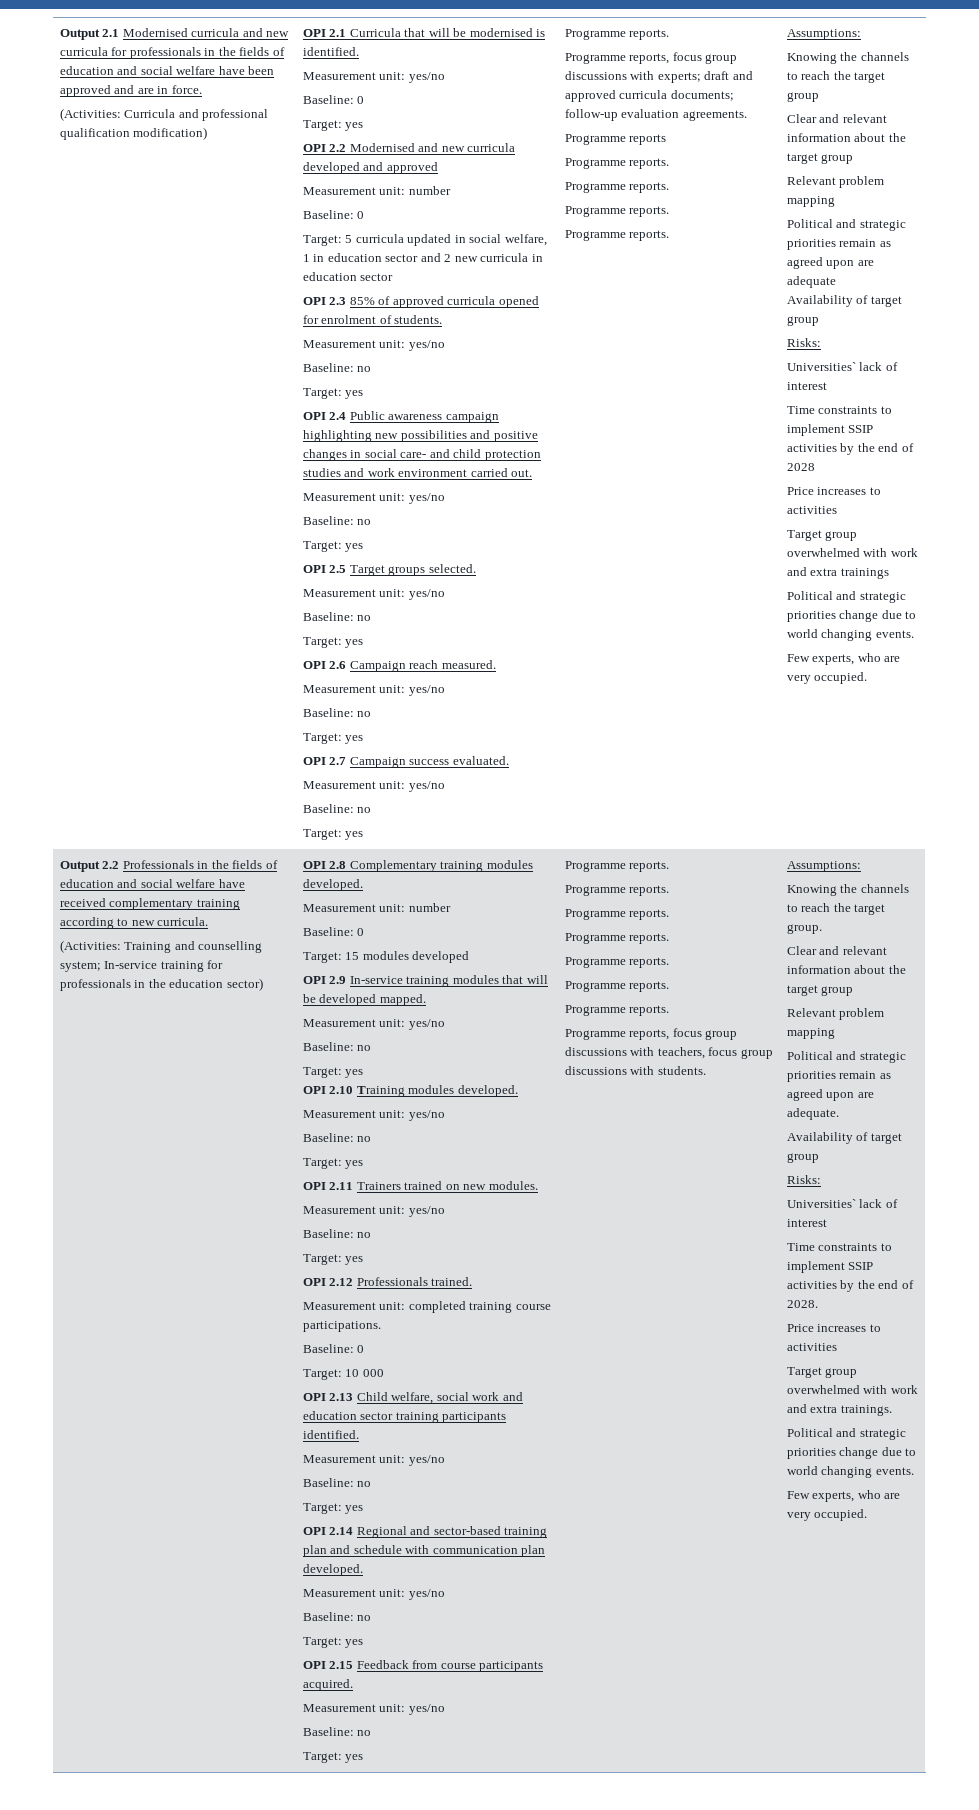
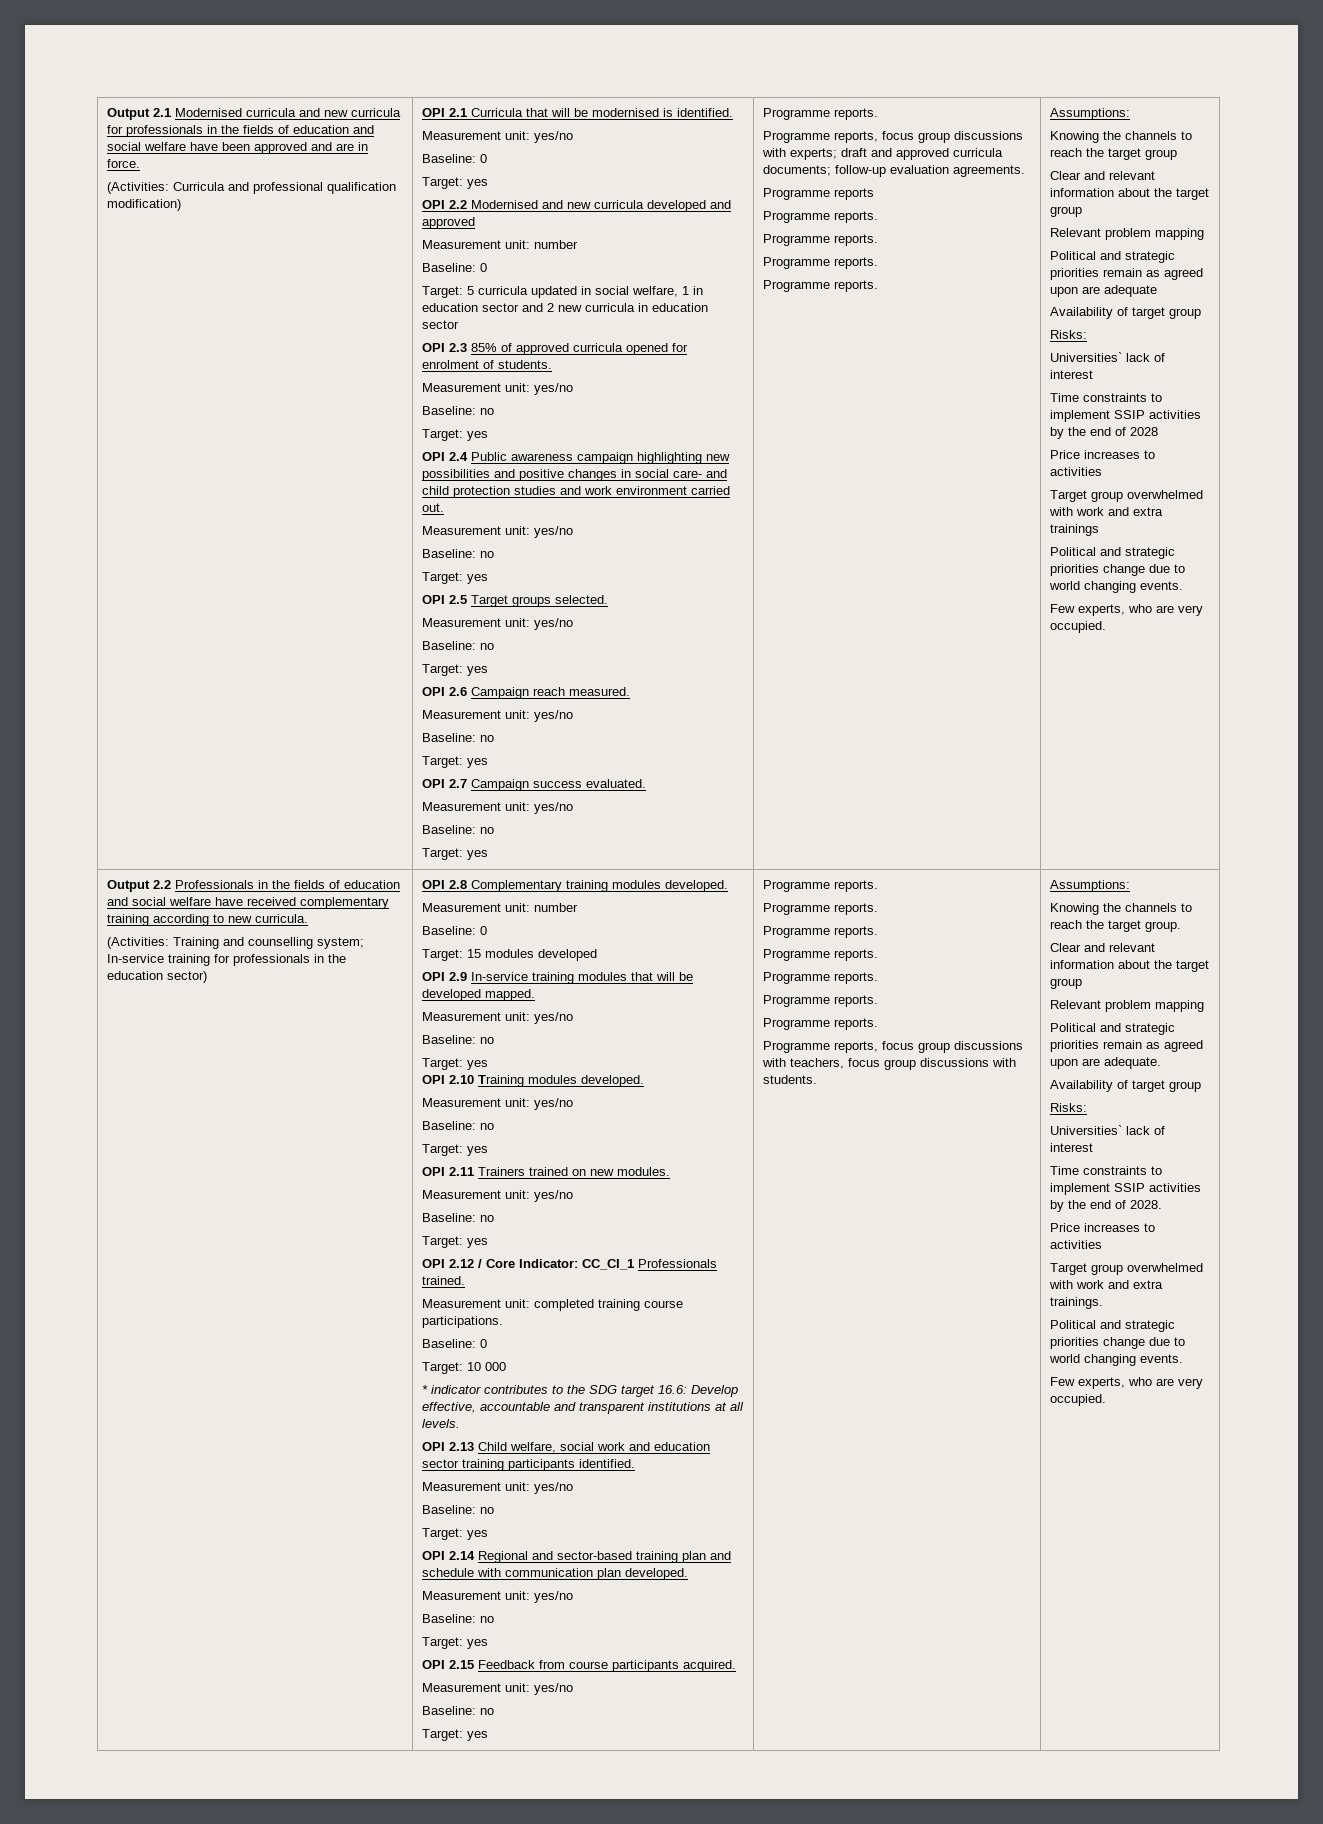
- OPI 2.12 Professionals trained.
+ OPI 2.12 / Core Indicator: CC_CI_1 Professionals trained.
+ * indicator contributes to the SDG target 16.6: Develop effective, accountable and transparent institutions at all levels.

